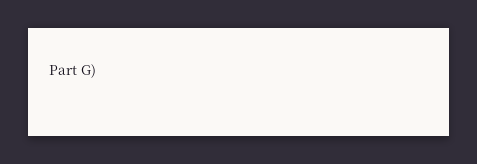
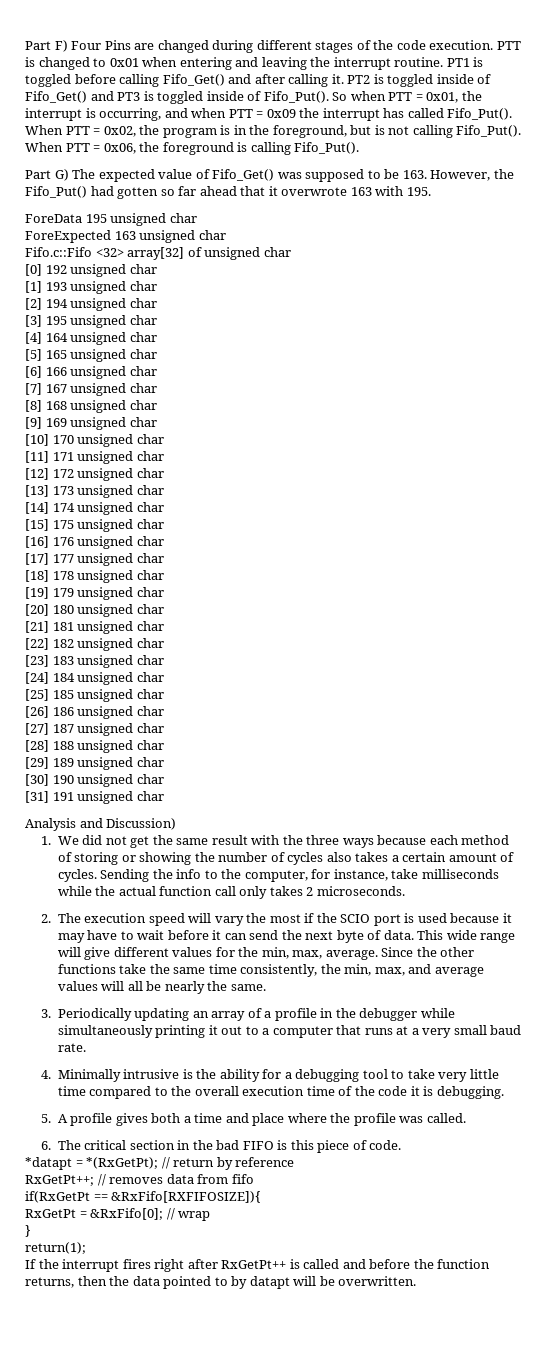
- Part G)
+ Part F) Four Pins are changed during different stages of the code execution. PTT is changed to 0x01 when entering and leaving the interrupt routine. PT1 is toggled before calling Fifo_Get() and after calling it. PT2 is toggled inside of Fifo_Get() and PT3 is toggled inside of Fifo_Put(). So when PTT = 0x01, the interrupt is occurring, and when PTT = 0x09 the interrupt has called Fifo_Put(). When PTT = 0x02, the program is in the foreground, but is not calling Fifo_Put(). When PTT = 0x06, the foreground is calling Fifo_Put().
+ Part G) The expected value of Fifo_Get() was supposed to be 163. However, the Fifo_Put() had gotten so far ahead that it overwrote 163 with 195.
+ ForeData 195 unsigned char
+ ForeExpected 163 unsigned char
+ Fifo.c::Fifo <32> array[32] of unsigned char
+ [0] 192 unsigned char
+ [1] 193 unsigned char
+ [2] 194 unsigned char
+ [3] 195 unsigned char
+ [4] 164 unsigned char
+ [5] 165 unsigned char
+ [6] 166 unsigned char
+ [7] 167 unsigned char
+ [8] 168 unsigned char
+ [9] 169 unsigned char
+ [10] 170 unsigned char
+ [11] 171 unsigned char
+ [12] 172 unsigned char
+ [13] 173 unsigned char
+ [14] 174 unsigned char
+ [15] 175 unsigned char
+ [16] 176 unsigned char
+ [17] 177 unsigned char
+ [18] 178 unsigned char
+ [19] 179 unsigned char
+ [20] 180 unsigned char
+ [21] 181 unsigned char
+ [22] 182 unsigned char
+ [23] 183 unsigned char
+ [24] 184 unsigned char
+ [25] 185 unsigned char
+ [26] 186 unsigned char
+ [27] 187 unsigned char
+ [28] 188 unsigned char
+ [29] 189 unsigned char
+ [30] 190 unsigned char
+ [31] 191 unsigned char
+ Analysis and Discussion)
+ 1. We did not get the same result with the three ways because each method of storing or showing the number of cycles also takes a certain amount of cycles. Sending the info to the computer, for instance, take milliseconds while the actual function call only takes 2 microseconds.
+ 2. The execution speed will vary the most if the SCIO port is used because it may have to wait before it can send the next byte of data. This wide range will give different values for the min, max, average. Since the other functions take the same time consistently, the min, max, and average values will all be nearly the same.
+ 3. Periodically updating an array of a profile in the debugger while simultaneously printing it out to a computer that runs at a very small baud rate.
+ 4. Minimally intrusive is the ability for a debugging tool to take very little time compared to the overall execution time of the code it is debugging.
+ 5. A profile gives both a time and place where the profile was called.
+ 6. The critical section in the bad FIFO is this piece of code.
+ *datapt = *(RxGetPt); // return by reference
+ RxGetPt++; // removes data from fifo
+ if(RxGetPt == &RxFifo[RXFIFOSIZE]){
+ RxGetPt = &RxFifo[0]; // wrap
+ }
+ return(1);
+ If the interrupt fires right after RxGetPt++ is called and before the function returns, then the data pointed to by datapt will be overwritten.

